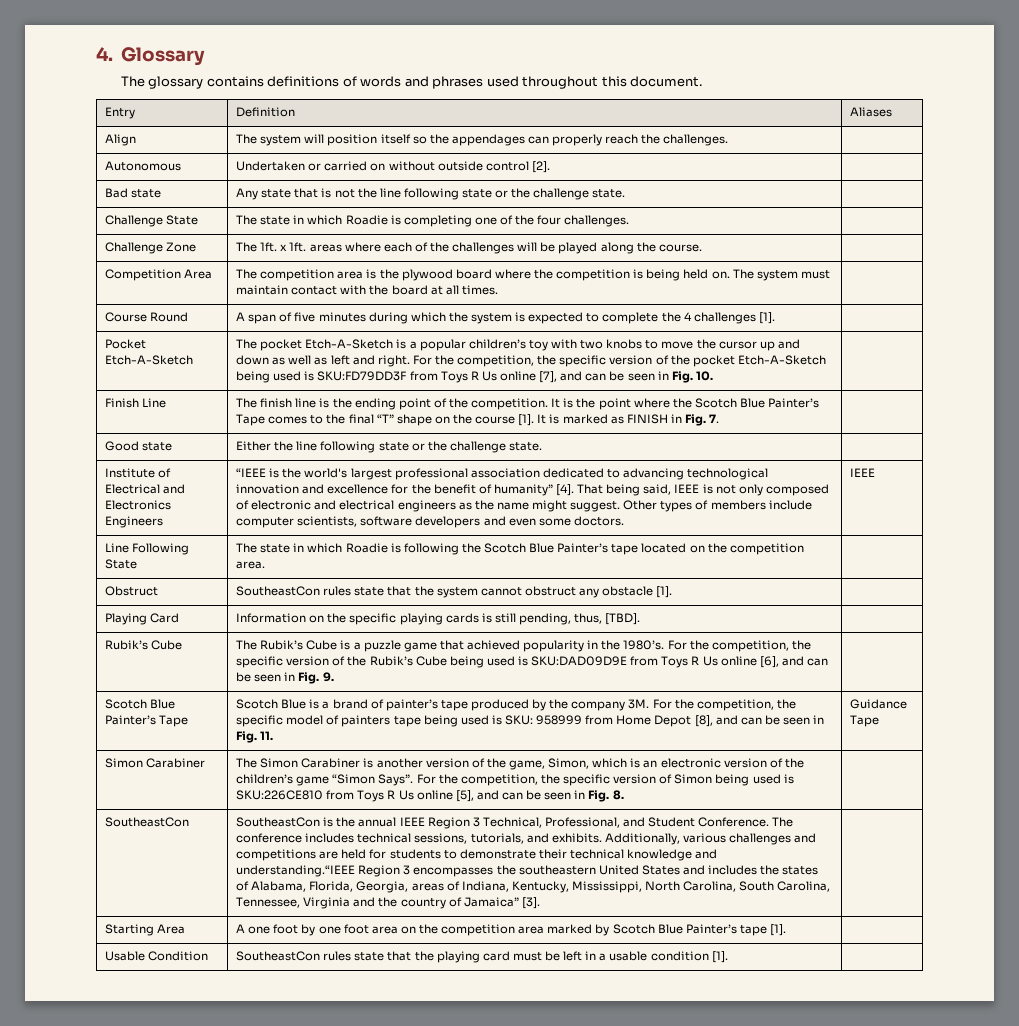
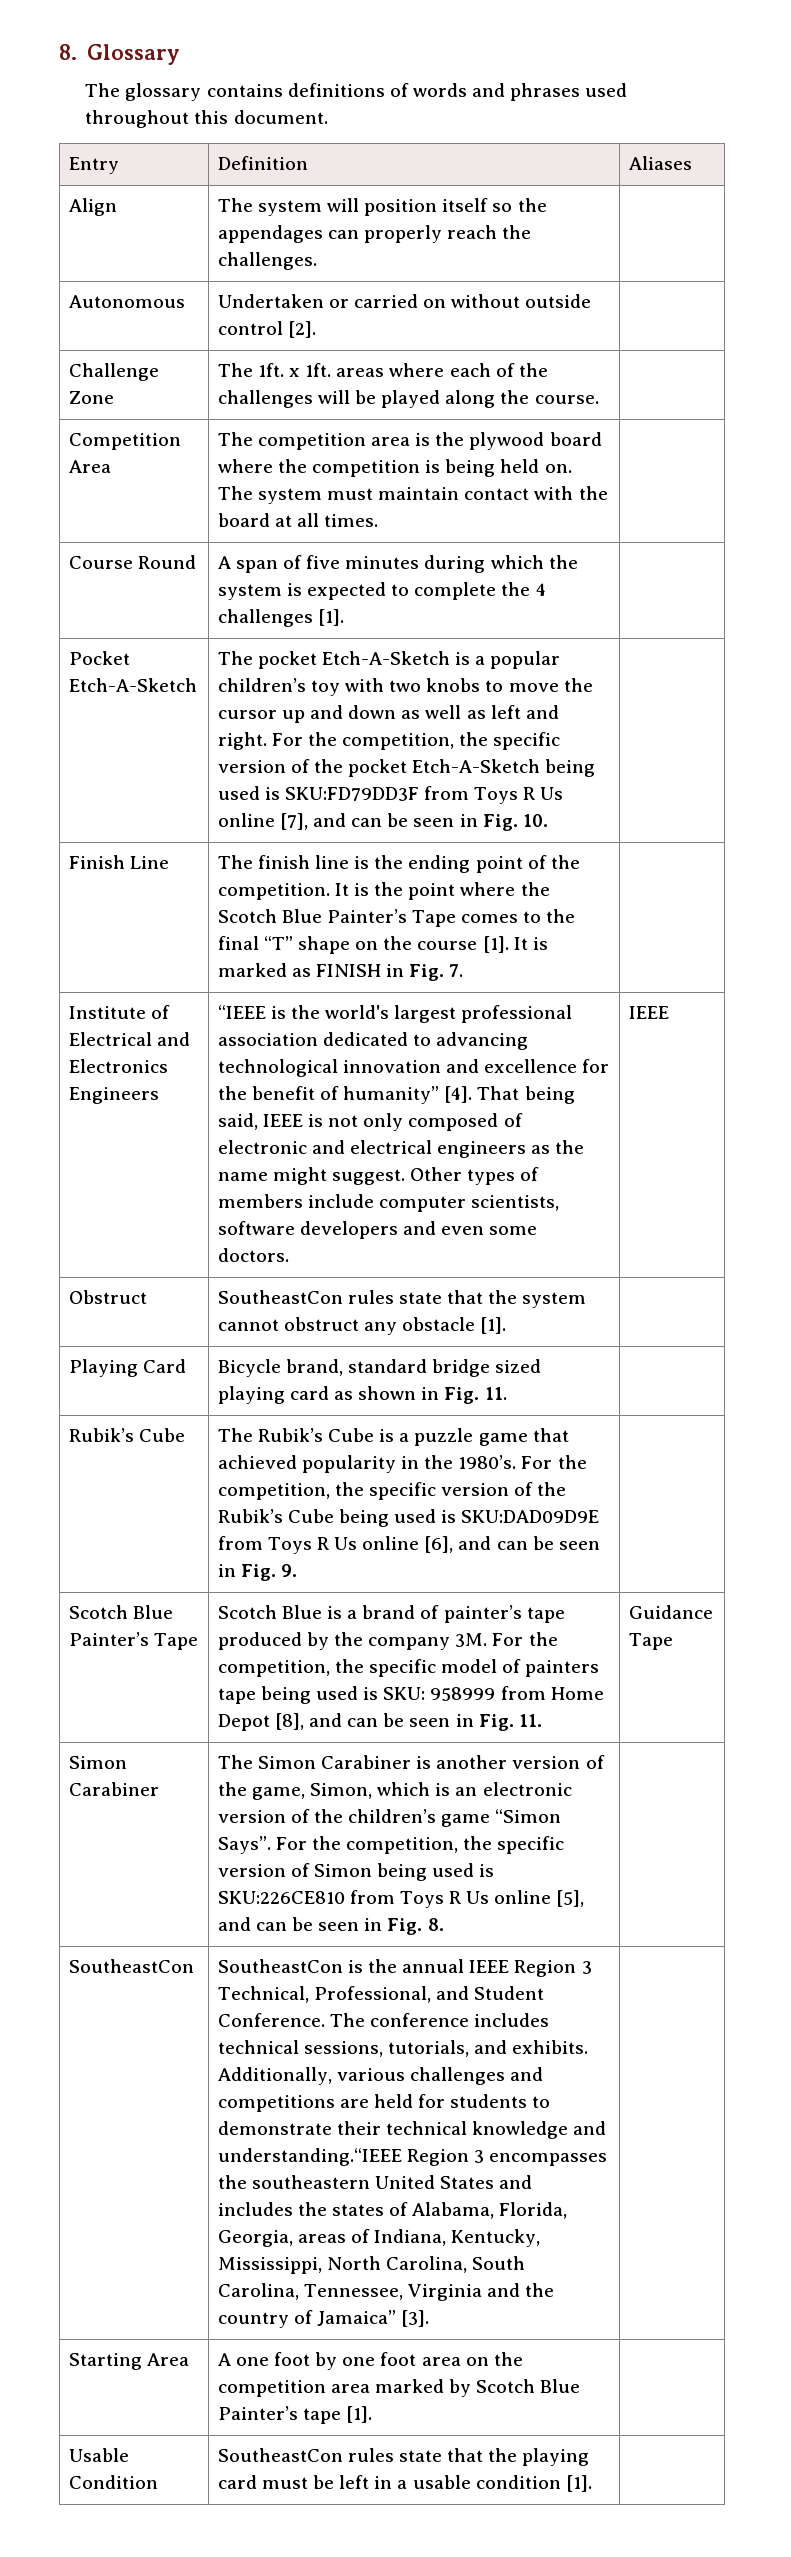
- 4. Glossary
+ 8. Glossary
- Bad state | Any state that is not the line following state or the challenge state. |
- Challenge State | The state in which Roadie is completing one of the four challenges. |
- Good state | Either the line following state or the challenge state. |
- Line Following State | The state in which Roadie is following the Scotch Blue Painter’s tape located on the competition area. |
- Playing Card | Information on the specific playing cards is still pending, thus, [TBD]. |
+ Playing Card | Bicycle brand, standard bridge sized playing card as shown in Fig. 11. |

